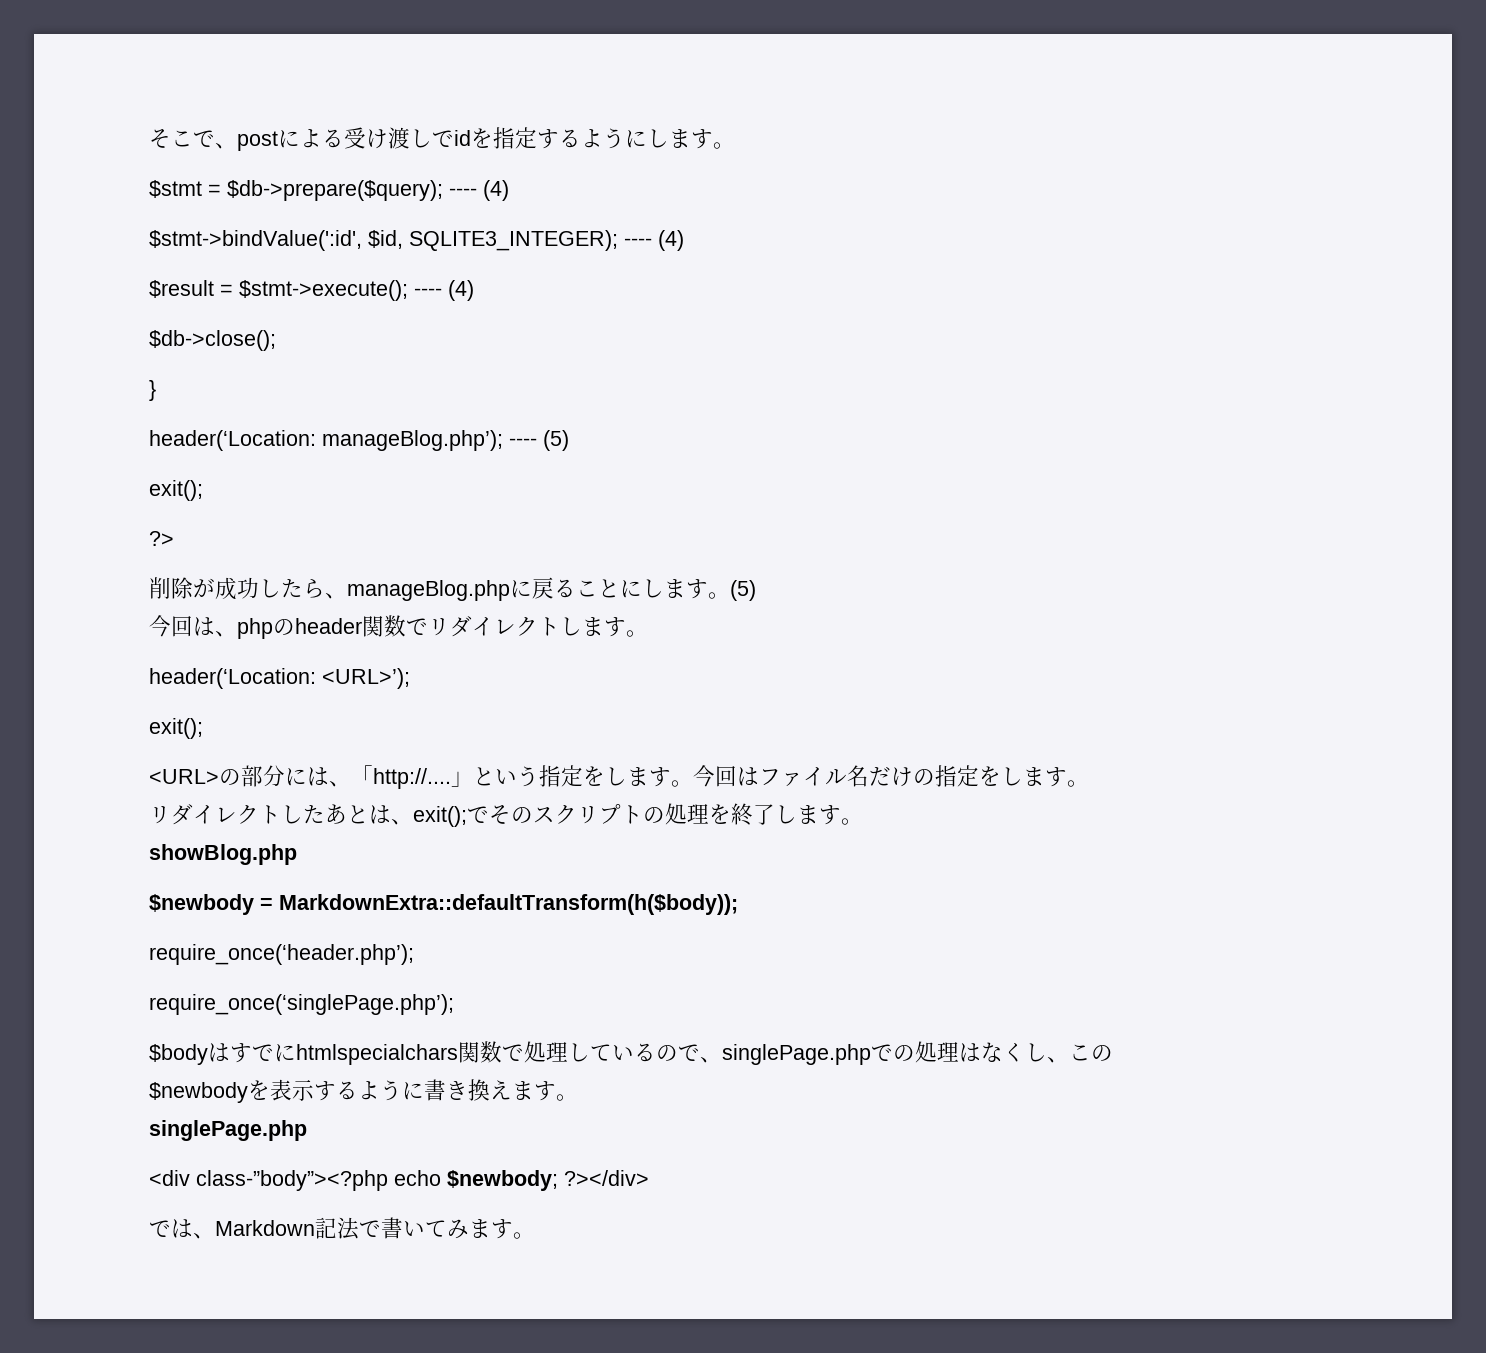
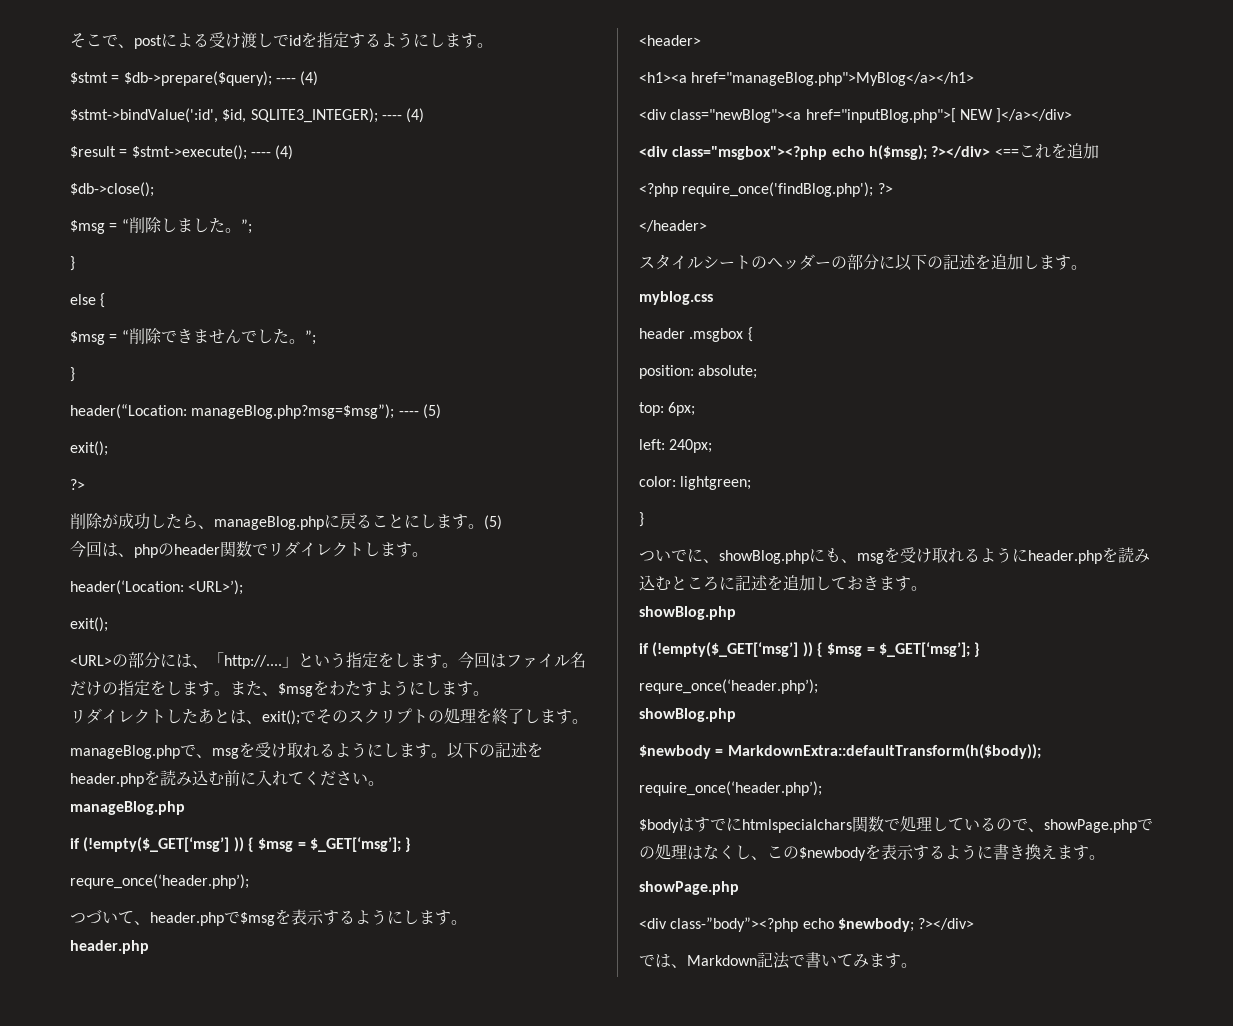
+ $msg = “削除しました。”;
  }
- header(‘Location: manageBlog.php’); ---- (5)
+ else {
+ $msg = “削除できませんでした。”;
+ }
+ header(“Location: manageBlog.php?msg=$msg”); ---- (5)
+ また、$msgをわたすようにします。
+ manageBlog.phpで、msgを受け取れるようにします。以下の記述をheader.phpを読み込む前に入れてください。
+ manageBlog.php
+ if (!empty($_GET[‘msg’] )) { $msg = $_GET[‘msg’]; }
+ requre_once(‘header.php’);
+ つづいて、header.phpで$msgを表示するようにします。
+ header.php
+ <header>
+ <h1><a href="manageBlog.php">MyBlog</a></h1>
+ <div class="newBlog"><a href="inputBlog.php">[ NEW ]</a></div>
+ <div class="msgbox"><?php echo h($msg); ?></div> <==これを追加
+ <?php require_once('findBlog.php'); ?>
+ </header>
+ スタイルシートのヘッダーの部分に以下の記述を追加します。
+ myblog.css
+ header .msgbox {
+ position: absolute;
+ top: 6px;
+ left: 240px;
+ color: lightgreen;
+ }
+ ついでに、showBlog.phpにも、msgを受け取れるようにheader.phpを読み込むところに記述を追加しておきます。
+ showBlog.php
+ if (!empty($_GET[‘msg’] )) { $msg = $_GET[‘msg’]; }
+ requre_once(‘header.php’);
- require_once(‘singlePage.php’);
- $bodyはすでにhtmlspecialchars関数で処理しているので、singlePage.phpでの処理はなくし、この
- $newbodyを表示するように書き換えます。
- singlePage.php
+ $bodyはすでにhtmlspecialchars関数で処理しているので、showPage.phpでの処理はなくし、この$newbodyを表示するように書き換えます。
+ showPage.php

